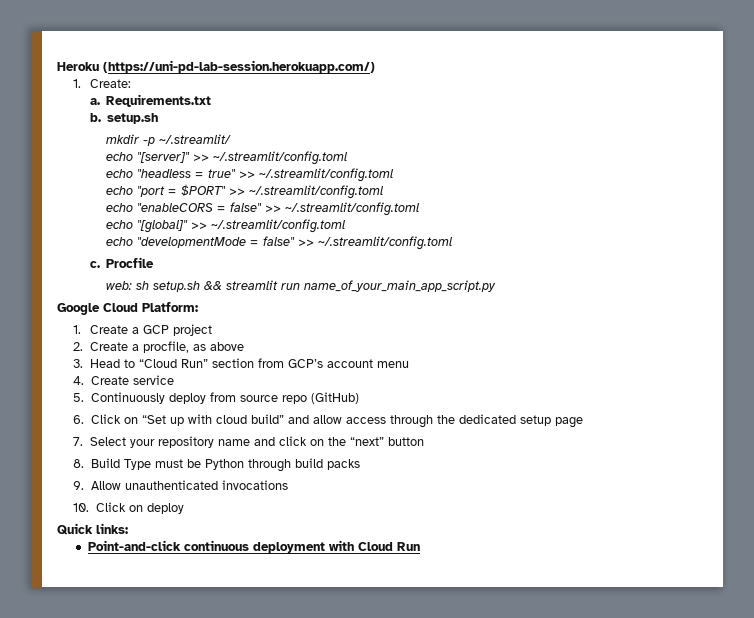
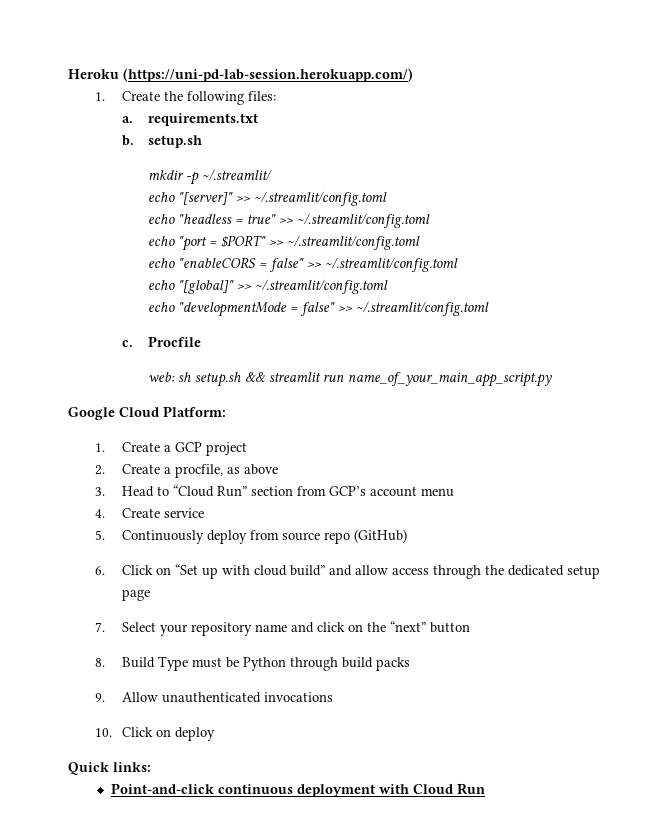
- 1. Create:
+ 1. Create the following files:
- a. Requirements.txt
+ a. requirements.txt

